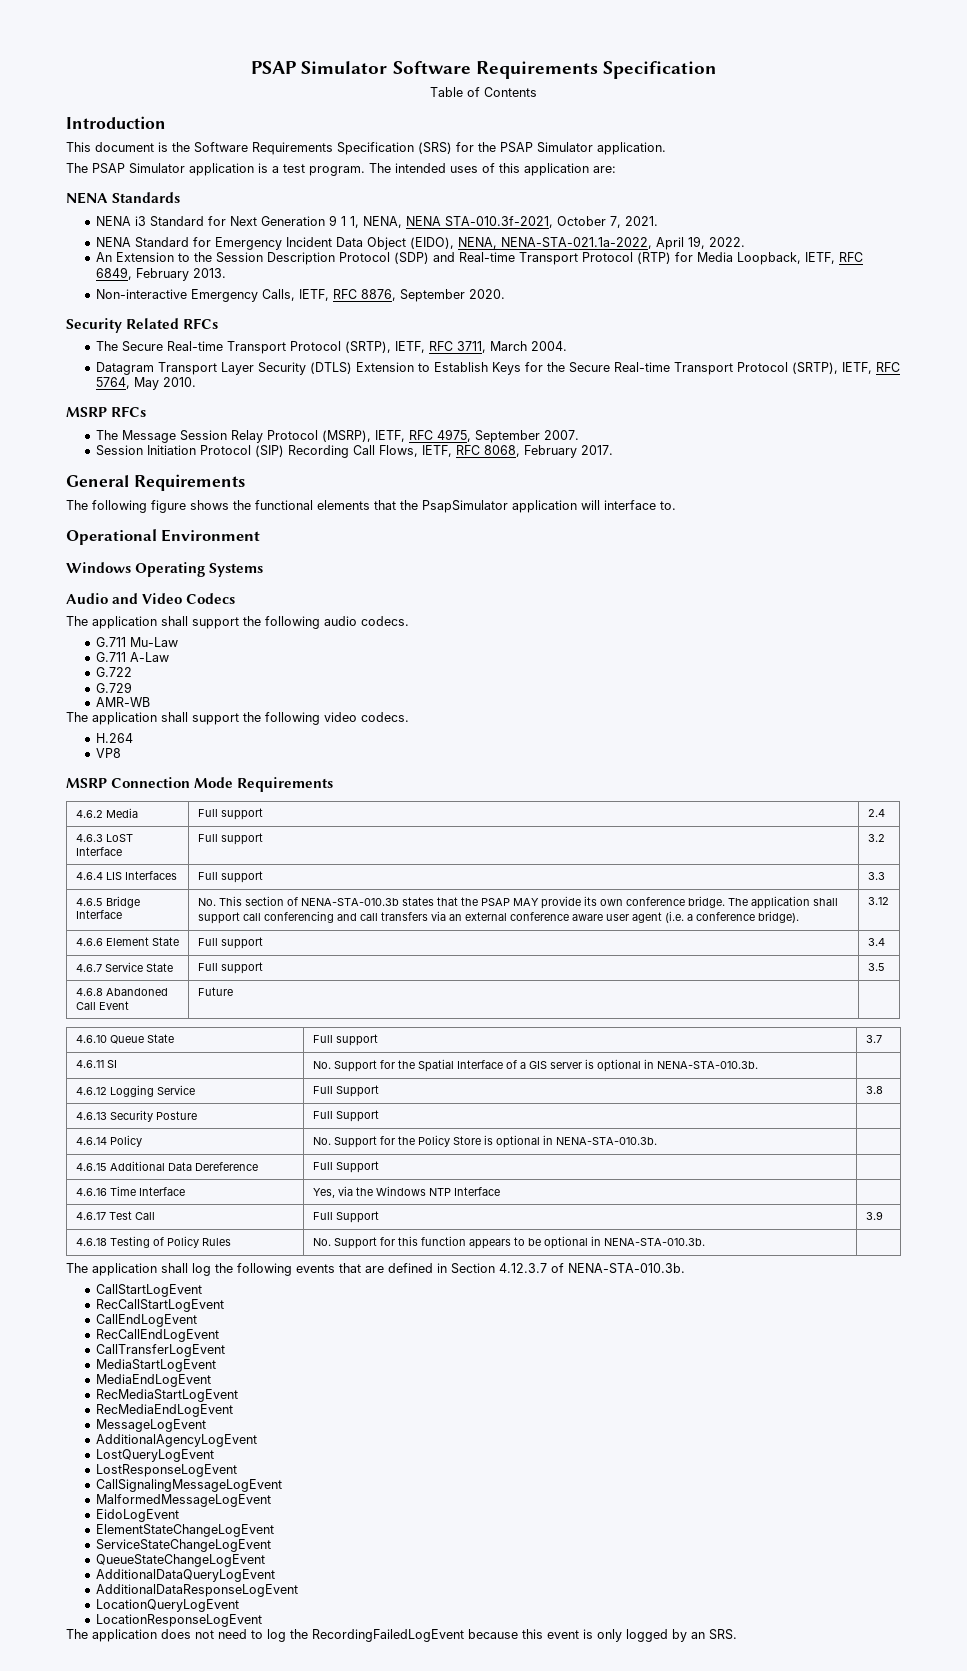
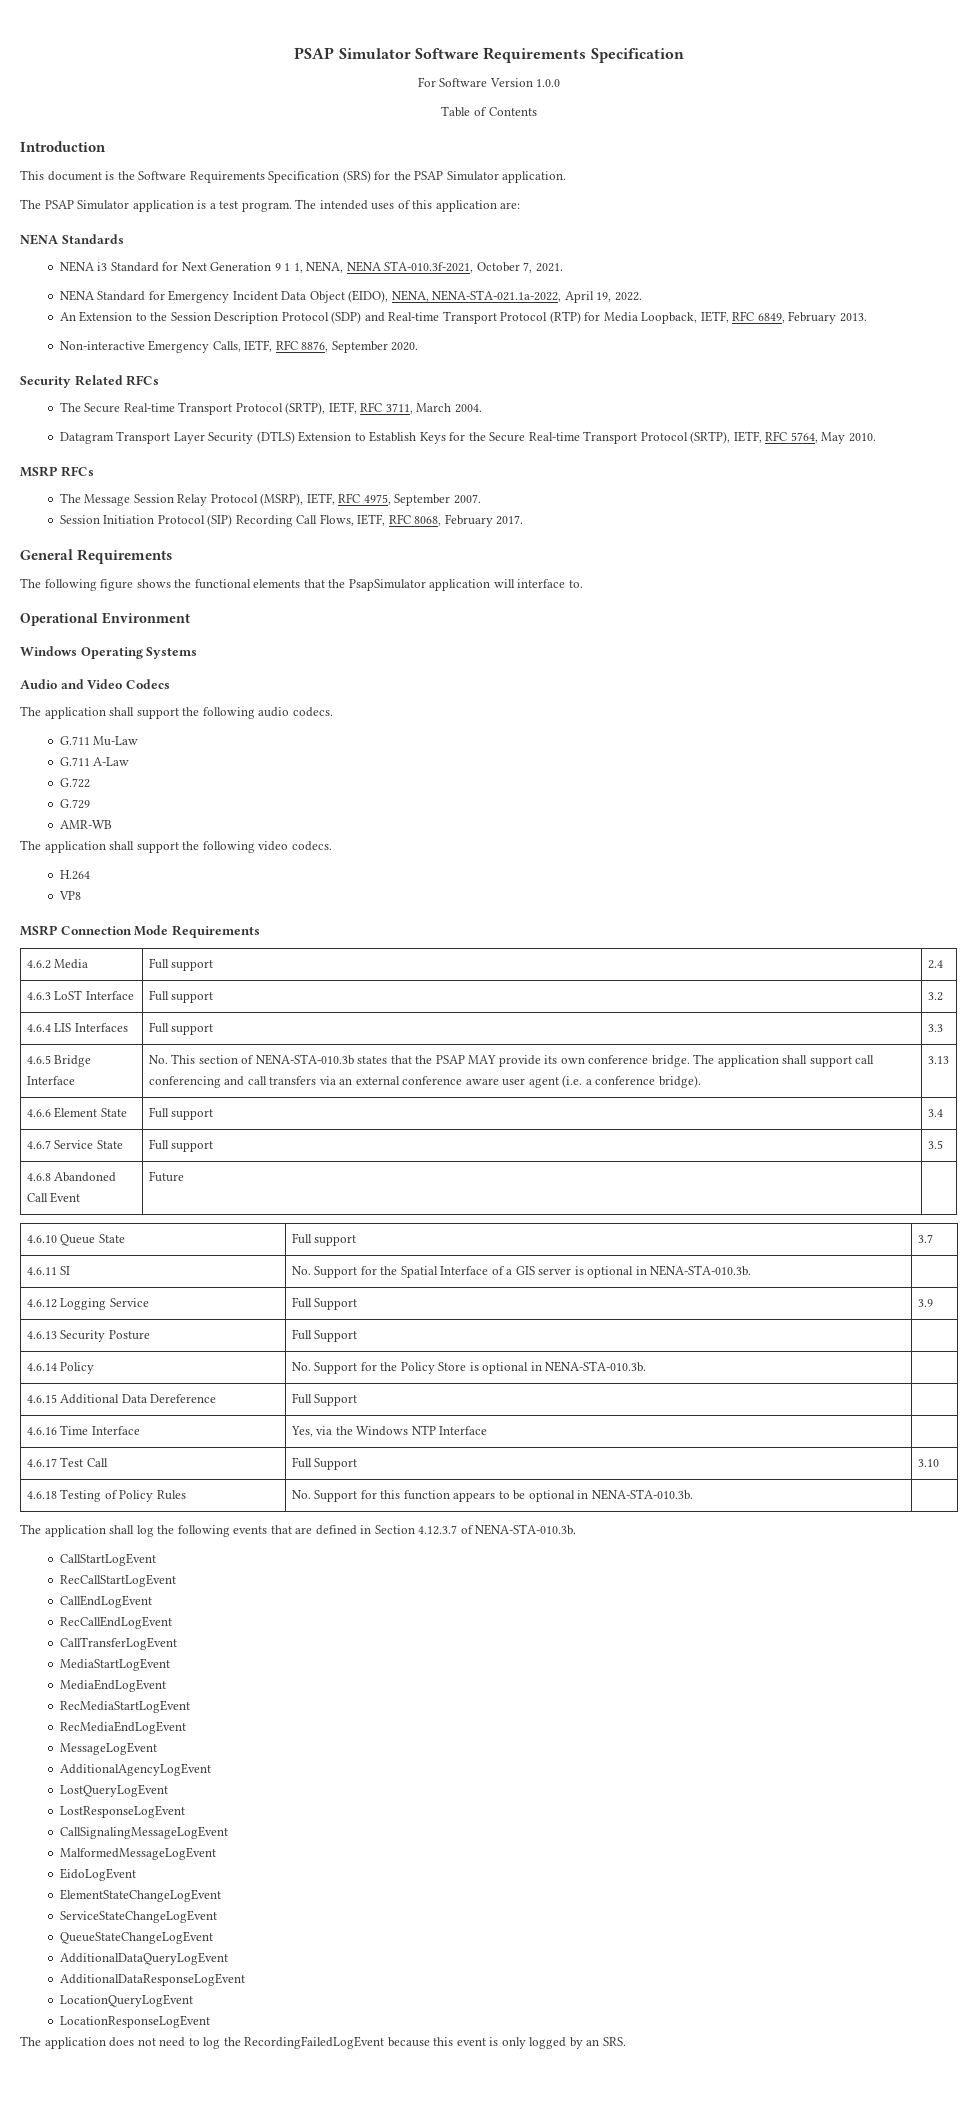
+ For Software Version 1.0.0
- 4.6.5 Bridge Interface | No. This section of NENA-STA-010.3b states that the PSAP MAY provide its own conference bridge. The application shall support call conferencing and call transfers via an external conference aware user agent (i.e. a conference bridge). | 3.12
+ 4.6.5 Bridge Interface | No. This section of NENA-STA-010.3b states that the PSAP MAY provide its own conference bridge. The application shall support call conferencing and call transfers via an external conference aware user agent (i.e. a conference bridge). | 3.13
- 4.6.12 Logging Service | Full Support | 3.8
+ 4.6.12 Logging Service | Full Support | 3.9
- 4.6.17 Test Call | Full Support | 3.9
+ 4.6.17 Test Call | Full Support | 3.10

